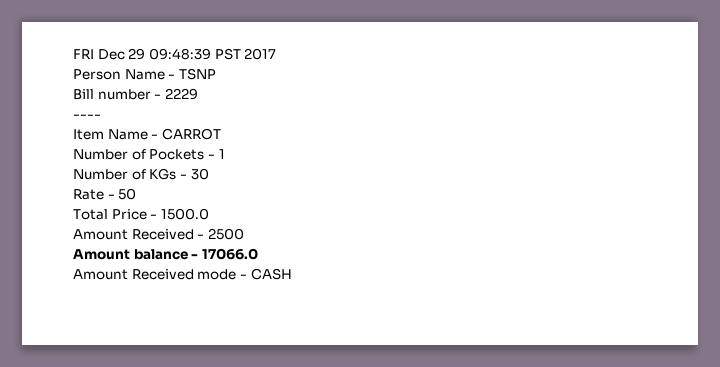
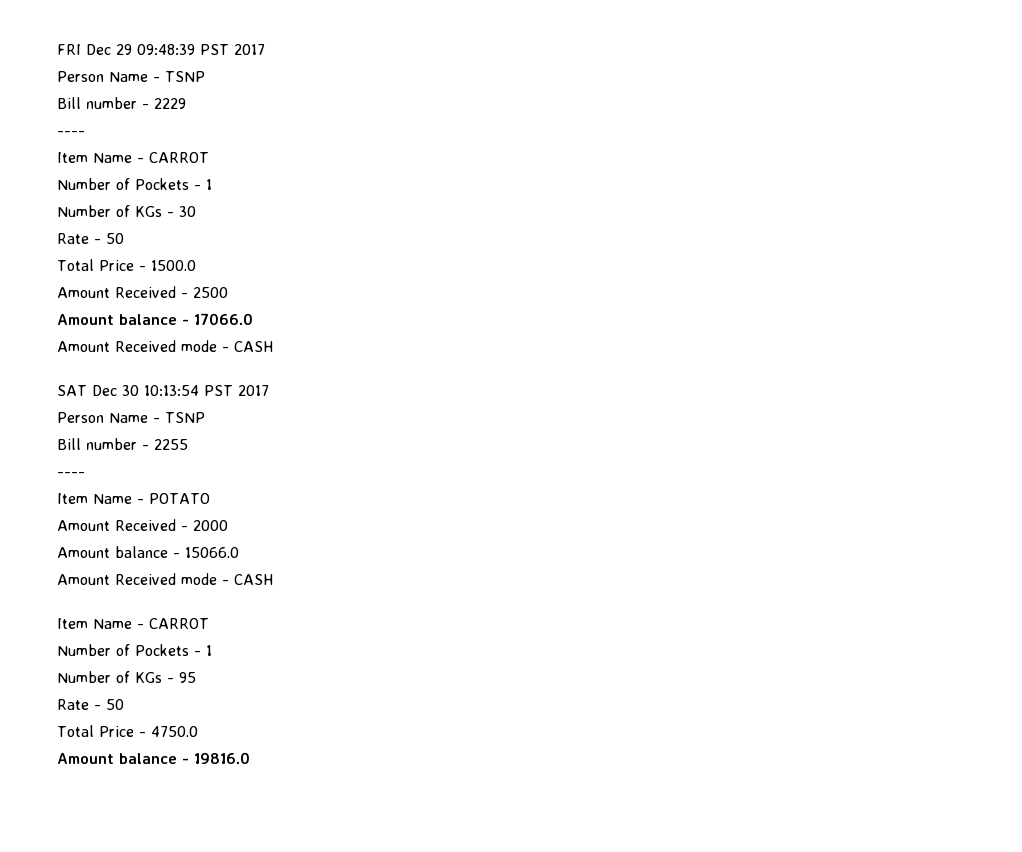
+ SAT Dec 30 10:13:54 PST 2017
+ Person Name - TSNP
+ Bill number - 2255
+ ----
+ Item Name - POTATO
+ Amount Received - 2000
+ Amount balance - 15066.0
+ Amount Received mode - CASH
+ Item Name - CARROT
+ Number of Pockets - 1
+ Number of KGs - 95
+ Rate - 50
+ Total Price - 4750.0
+ Amount balance - 19816.0

